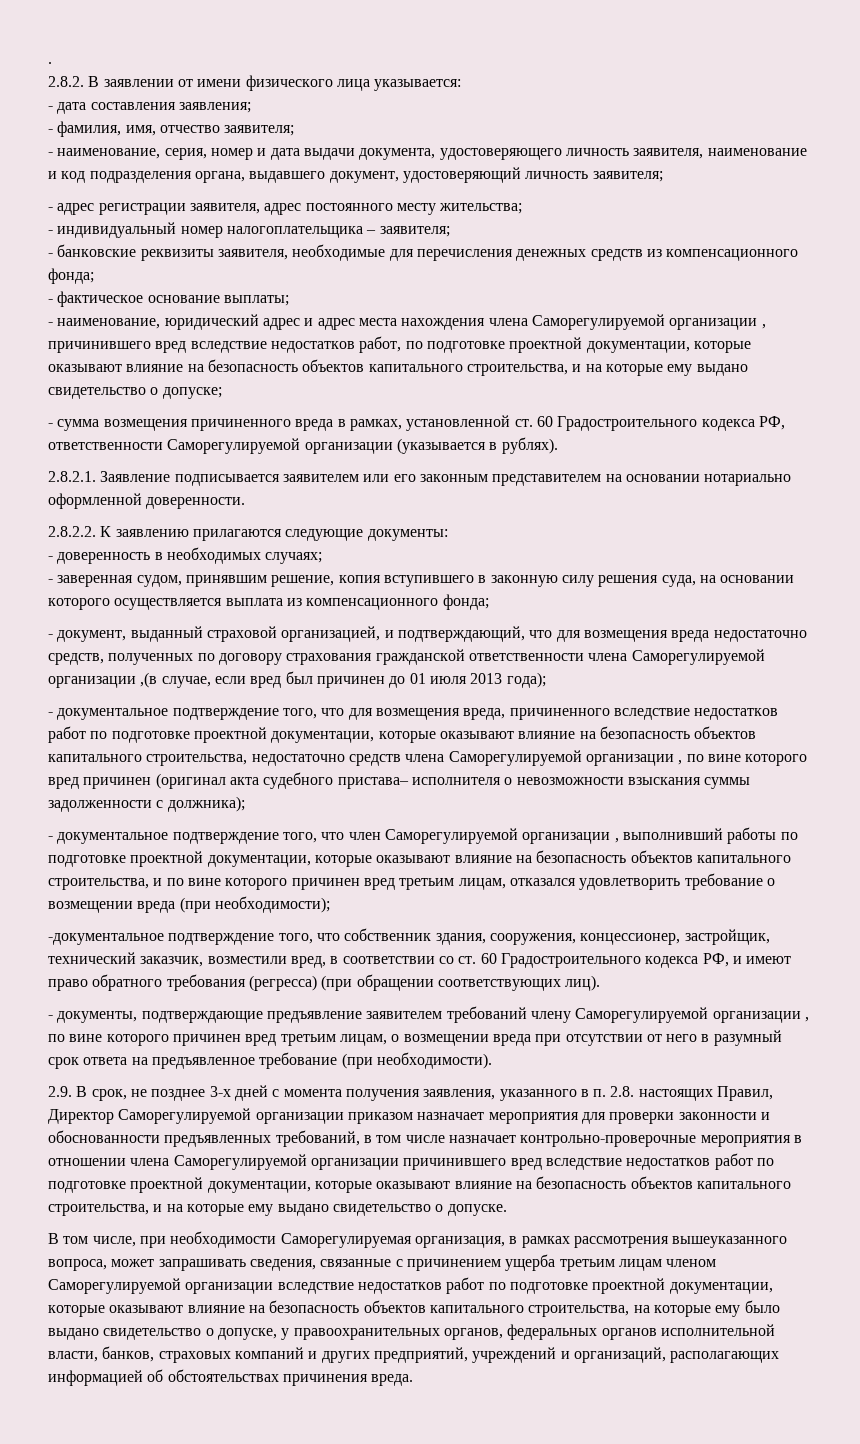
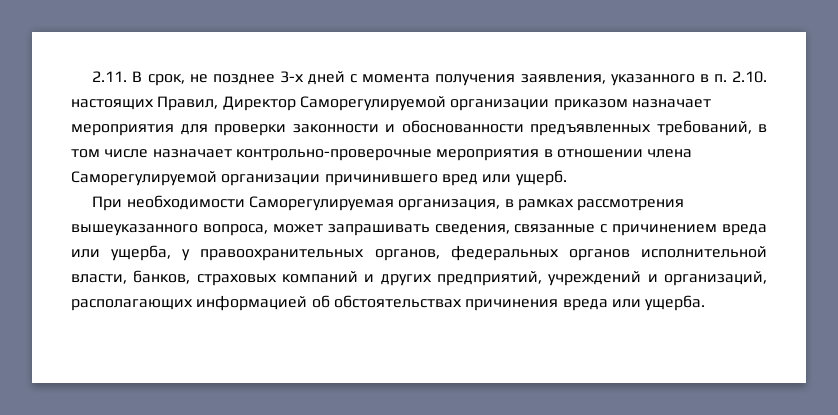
- .
- 2.8.2. В заявлении от имени физического лица указывается:
- - дата составления заявления;
- - фамилия, имя, отчество заявителя;
- - наименование, серия, номер и дата выдачи документа, удостоверяющего личность заявителя, наименование и код подразделения органа, выдавшего документ, удостоверяющий личность заявителя;
- - адрес регистрации заявителя, адрес постоянного месту жительства;
- - индивидуальный номер налогоплательщика – заявителя;
- - банковские реквизиты заявителя, необходимые для перечисления денежных средств из компенсационного фонда;
- - фактическое основание выплаты;
- - наименование, юридический адрес и адрес места нахождения члена Саморегулируемой организации , причинившего вред вследствие недостатков работ, по подготовке проектной документации, которые оказывают влияние на безопасность объектов капитального строительства, и на которые ему выдано свидетельство о допуске;
- - сумма возмещения причиненного вреда в рамках, установленной ст. 60 Градостроительного кодекса РФ, ответственности Саморегулируемой организации (указывается в рублях).
- 2.8.2.1. Заявление подписывается заявителем или его законным представителем на основании нотариально оформленной доверенности.
- 2.8.2.2. К заявлению прилагаются следующие документы:
- - доверенность в необходимых случаях;
- - заверенная судом, принявшим решение, копия вступившего в законную силу решения суда, на основании которого осуществляется выплата из компенсационного фонда;
- - документ, выданный страховой организацией, и подтверждающий, что для возмещения вреда недостаточно средств, полученных по договору страхования гражданской ответственности члена Саморегулируемой организации ,(в случае, если вред был причинен до 01 июля 2013 года);
- - документальное подтверждение того, что для возмещения вреда, причиненного вследствие недостатков работ по подготовке проектной документации, которые оказывают влияние на безопасность объектов капитального строительства, недостаточно средств члена Саморегулируемой организации , по вине которого вред причинен (оригинал акта судебного пристава– исполнителя о невозможности взыскания суммы задолженности с должника);
- - документальное подтверждение того, что член Саморегулируемой организации , выполнивший работы по подготовке проектной документации, которые оказывают влияние на безопасность объектов капитального строительства, и по вине которого причинен вред третьим лицам, отказался удовлетворить требование о возмещении вреда (при необходимости);
- -документальное подтверждение того, что собственник здания, сооружения, концессионер, застройщик, технический заказчик, возместили вред, в соответствии со ст. 60 Градостроительного кодекса РФ, и имеют право обратного требования (регресса) (при обращении соответствующих лиц).
- - документы, подтверждающие предъявление заявителем требований члену Саморегулируемой организации , по вине которого причинен вред третьим лицам, о возмещении вреда при отсутствии от него в разумный срок ответа на предъявленное требование (при необходимости).
- 2.9. В срок, не позднее 3-х дней с момента получения заявления, указанного в п. 2.8. настоящих Правил, Директор Саморегулируемой организации приказом назначает мероприятия для проверки законности и обоснованности предъявленных требований, в том числе назначает контрольно-проверочные мероприятия в отношении члена Саморегулируемой организации причинившего вред вследствие недостатков работ по подготовке проектной документации, которые оказывают влияние на безопасность объектов капитального строительства, и на которые ему выдано свидетельство о допуске.
- В том числе, при необходимости Саморегулируемая организация, в рамках рассмотрения вышеуказанного вопроса, может запрашивать сведения, связанные с причинением ущерба третьим лицам членом Саморегулируемой организации вследствие недостатков работ по подготовке проектной документации, которые оказывают влияние на безопасность объектов капитального строительства, на которые ему было выдано свидетельство о допуске, у правоохранительных органов, федеральных органов исполнительной власти, банков, страховых компаний и других предприятий, учреждений и организаций, располагающих информацией об обстоятельствах причинения вреда.
+ 2.11. В срок, не позднее 3-х дней с момента получения заявления, указанного в п. 2.10. настоящих Правил, Директор Саморегулируемой организации приказом назначает мероприятия для проверки законности и обоснованности предъявленных требований, в том числе назначает контрольно-проверочные мероприятия в отношении члена Саморегулируемой организации причинившего вред или ущерб.
+ При необходимости Саморегулируемая организация, в рамках рассмотрения вышеуказанного вопроса, может запрашивать сведения, связанные с причинением вреда или ущерба, у правоохранительных органов, федеральных органов исполнительной власти, банков, страховых компаний и других предприятий, учреждений и организаций, располагающих информацией об обстоятельствах причинения вреда или ущерба.

